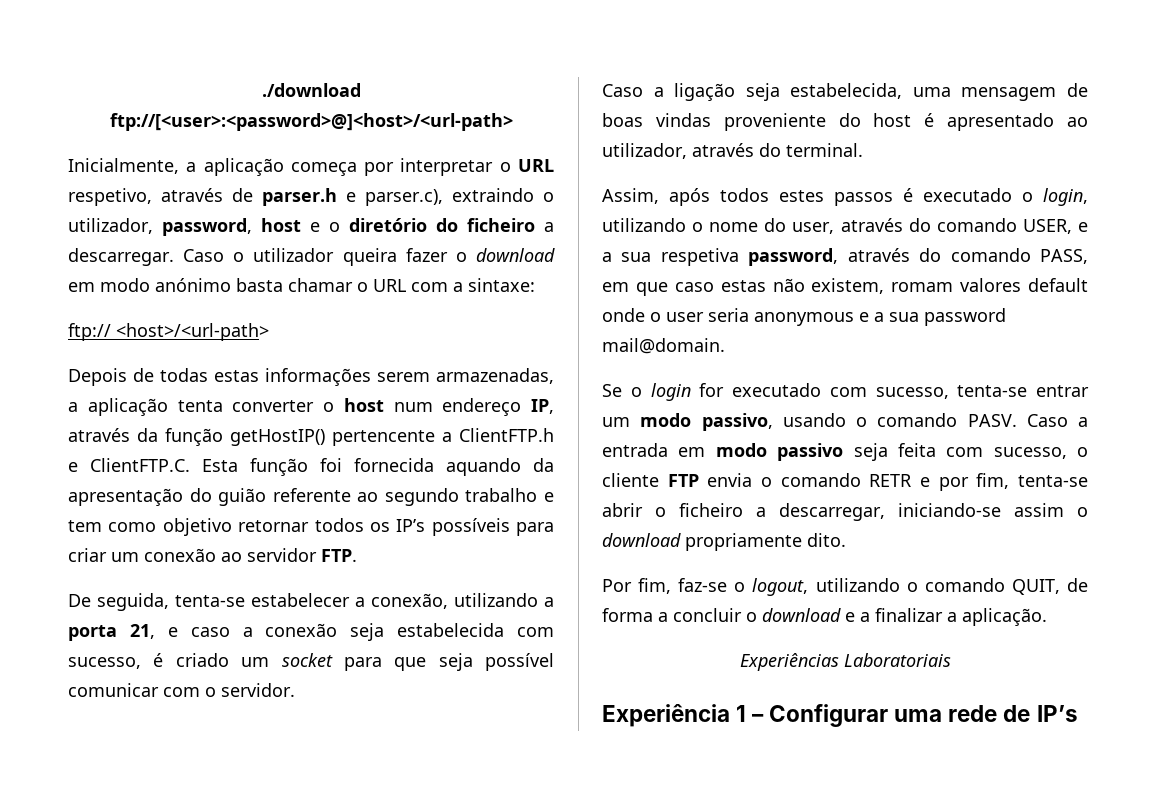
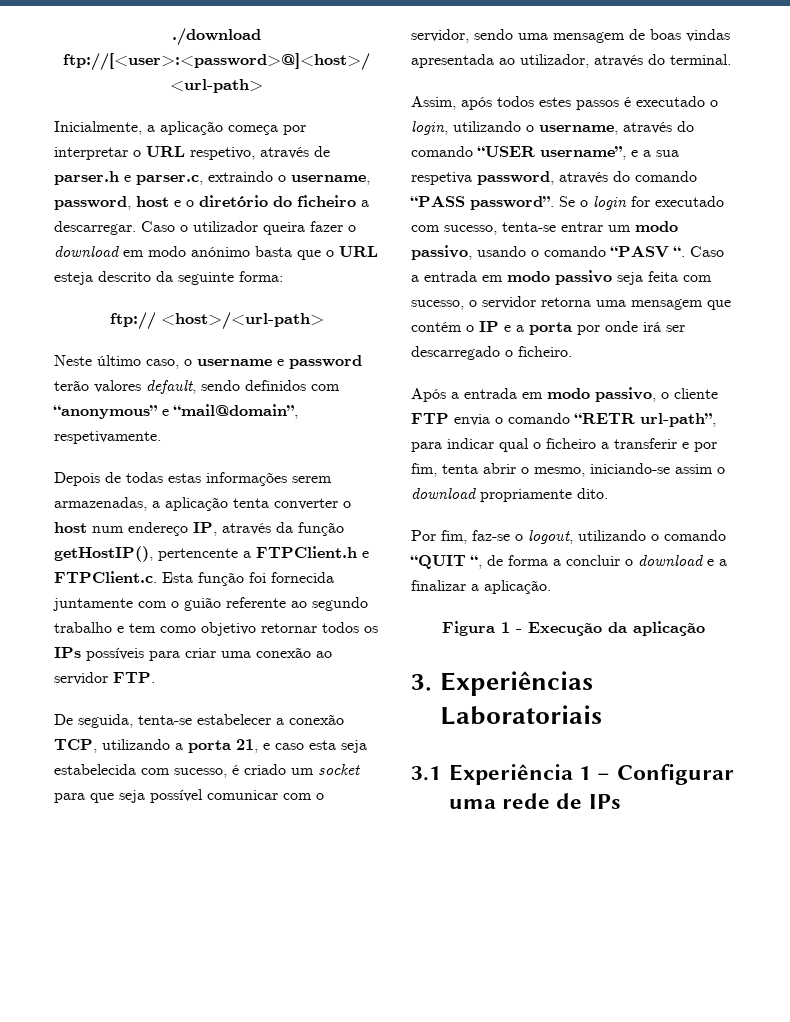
- Inicialmente, a aplicação começa por interpretar o URL respetivo, através de parser.h e parser.c), extraindo o utilizador, password, host e o diretório do ficheiro a descarregar.
+ Inicialmente, a aplicação começa por interpretar o URL respetivo, através de parser.h e parser.c, extraindo o username, password, host e o diretório do ficheiro a descarregar.
- Caso o utilizador queira fazer o download em modo anónimo basta chamar o URL com a sintaxe:
+ Caso o utilizador queira fazer o download em modo anónimo basta que o URL esteja descrito da seguinte forma:
  ftp:// <host>/<url-path>
+ Neste último caso, o username e password terão valores default, sendo definidos com “anonymous” e “mail@domain”, respetivamente.
- Depois de todas estas informações serem armazenadas, a aplicação tenta converter o host num endereço IP, através da função getHostIP() pertencente a ClientFTP.h e ClientFTP.C. Esta função foi fornecida aquando da apresentação do guião referente ao segundo trabalho e tem como objetivo retornar todos os IP’s possíveis para criar um conexão ao servidor FTP.
+ Depois de todas estas informações serem armazenadas, a aplicação tenta converter o host num endereço IP, através da função getHostIP(), pertencente a FTPClient.h e FTPClient.c. Esta função foi fornecida juntamente com o guião referente ao segundo trabalho e tem como objetivo retornar todos os IPs possíveis para criar uma conexão ao servidor FTP.
- De seguida, tenta-se estabelecer a conexão, utilizando a porta 21, e caso a conexão seja estabelecida com sucesso, é criado um socket para que seja possível comunicar com o servidor.
- Caso a ligação seja estabelecida, uma mensagem de boas vindas proveniente do host é apresentado ao utilizador, através do terminal.
+ De seguida, tenta-se estabelecer a conexão TCP, utilizando a porta 21, e caso esta seja estabelecida com sucesso, é criado um socket para que seja possível comunicar com o servidor, sendo uma mensagem de boas vindas apresentada ao utilizador, através do terminal.
- Assim, após todos estes passos é executado o login, utilizando o nome do user, através do comando USER, e a sua respetiva password, através do comando PASS, em que caso estas não existem, romam valores default onde o user seria anonymous e a sua password mail@domain.
- Se o login for executado com sucesso, tenta-se entrar um modo passivo, usando o comando PASV.
+ Assim, após todos estes passos é executado o login, utilizando o username, através do comando “USER username”, e a sua respetiva password, através do comando “PASS password”. Se o login for executado com sucesso, tenta-se entrar um modo passivo, usando o comando “PASV “.
- Caso a entrada em modo passivo seja feita com sucesso, o cliente FTP envia o comando RETR e por fim, tenta-se abrir o ficheiro a descarregar, iniciando-se assim o download propriamente dito.
+ Caso a entrada em modo passivo seja feita com sucesso, o servidor retorna uma mensagem que contém o IP e a porta por onde irá ser descarregado o ficheiro.
+ Após a entrada em modo passivo, o cliente FTP envia o comando “RETR url-path”, para indicar qual o ficheiro a transferir e por fim, tenta abrir o mesmo, iniciando-se assim o download propriamente dito.
- Por fim, faz-se o logout, utilizando o comando QUIT, de forma a concluir o download e a finalizar a aplicação.
+ Por fim, faz-se o logout, utilizando o comando “QUIT “, de forma a concluir o download e a finalizar a aplicação.
- Experiências Laboratoriais
+ Figura 1 - Execução da aplicação
+ 3. Experiências Laboratoriais
- Experiência 1 – Configurar uma rede de IP’s
+ 3.1 Experiência 1 – Configurar uma rede de IPs

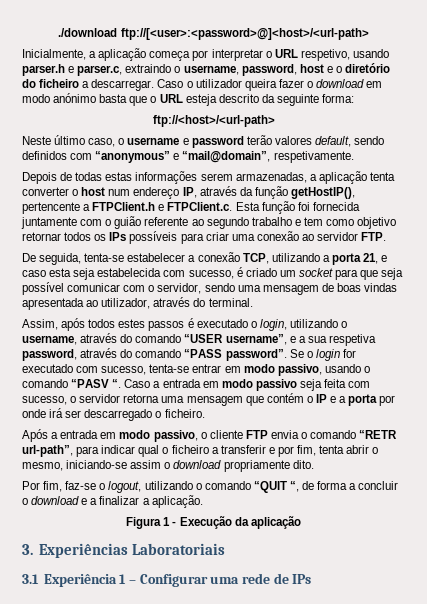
- Inicialmente, a aplicação começa por interpretar o URL respetivo, através de parser.h e parser.c, extraindo o username, password, host e o diretório do ficheiro a descarregar.
+ Inicialmente, a aplicação começa por interpretar o URL respetivo, usando parser.h e parser.c, extraindo o username, password, host e o diretório do ficheiro a descarregar.
- ftp:// <host>/<url-path>
+ ftp://<host>/<url-path>
- Se o login for executado com sucesso, tenta-se entrar um modo passivo, usando o comando “PASV “.
+ Se o login for executado com sucesso, tenta-se entrar em modo passivo, usando o comando “PASV “.

